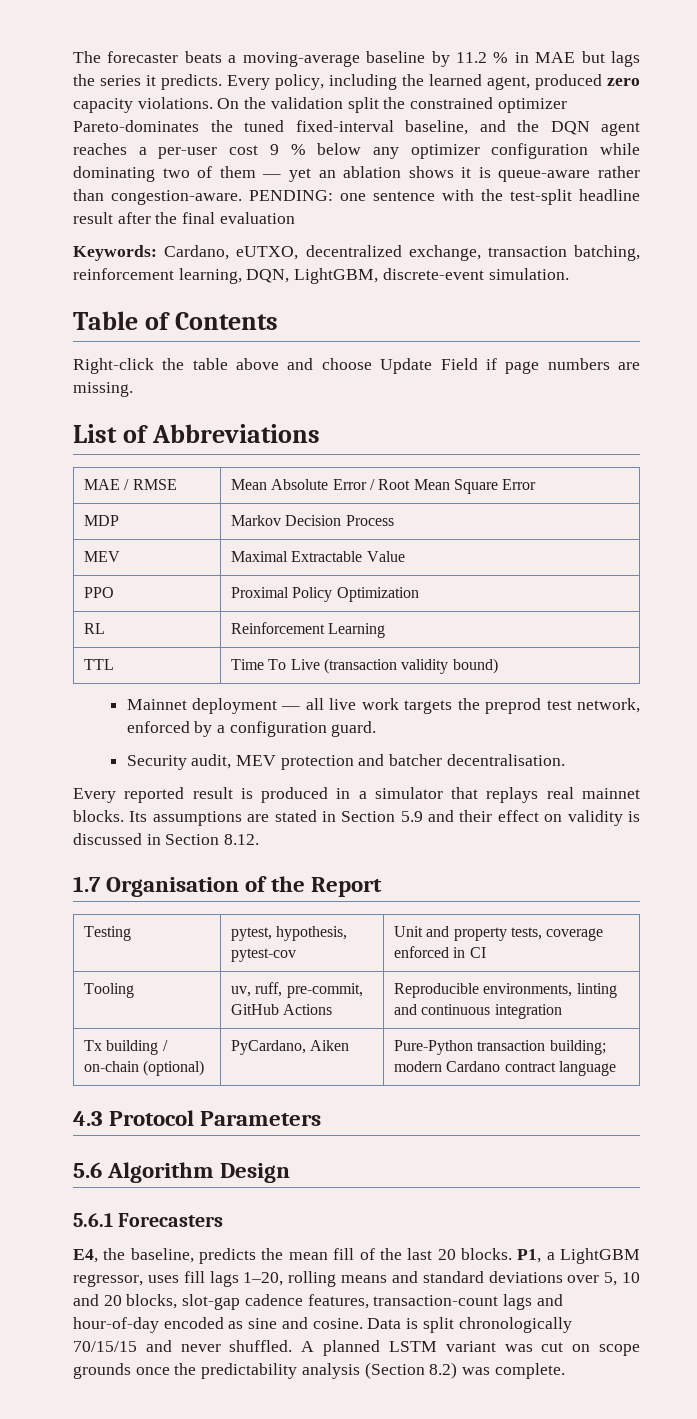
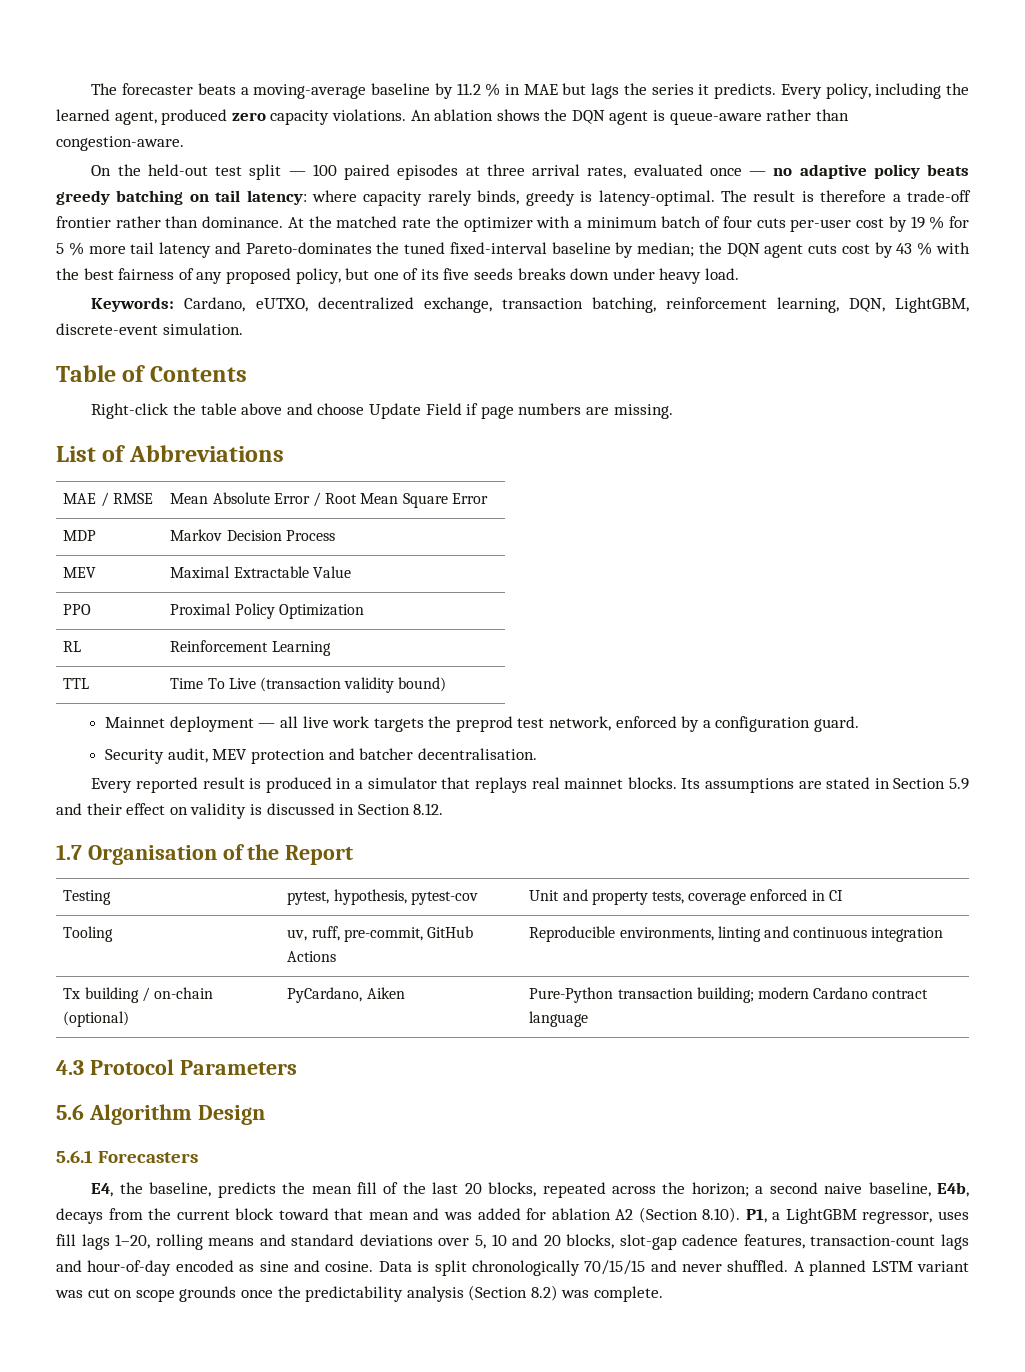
- On the validation split the constrained optimizer Pareto-dominates the tuned fixed-interval baseline, and the DQN agent reaches a per-user cost 9 % below any optimizer configuration while dominating two of them — yet an ablation shows it is queue-aware rather than congestion-aware. PENDING: one sentence with the test-split headline result after the final evaluation
+ An ablation shows the DQN agent is queue-aware rather than congestion-aware.
+ On the held-out test split — 100 paired episodes at three arrival rates, evaluated once — no adaptive policy beats greedy batching on tail latency: where capacity rarely binds, greedy is latency-optimal. The result is therefore a trade-off frontier rather than dominance. At the matched rate the optimizer with a minimum batch of four cuts per-user cost by 19 % for 5 % more tail latency and Pareto-dominates the tuned fixed-interval baseline by median; the DQN agent cuts cost by 43 % with the best fairness of any proposed policy, but one of its five seeds breaks down under heavy load.
- E4, the baseline, predicts the mean fill of the last 20 blocks. P1, a LightGBM regressor, uses fill lags 1–20, rolling means and standard deviations over 5, 10 and 20 blocks, slot-gap cadence features, transaction-count lags and hour-of-day encoded as sine and cosine.
+ E4, the baseline, predicts the mean fill of the last 20 blocks, repeated across the horizon; a second naive baseline, E4b, decays from the current block toward that mean and was added for ablation A2 (Section 8.10). P1, a LightGBM regressor, uses fill lags 1–20, rolling means and standard deviations over 5, 10 and 20 blocks, slot-gap cadence features, transaction-count lags and hour-of-day encoded as sine and cosine.

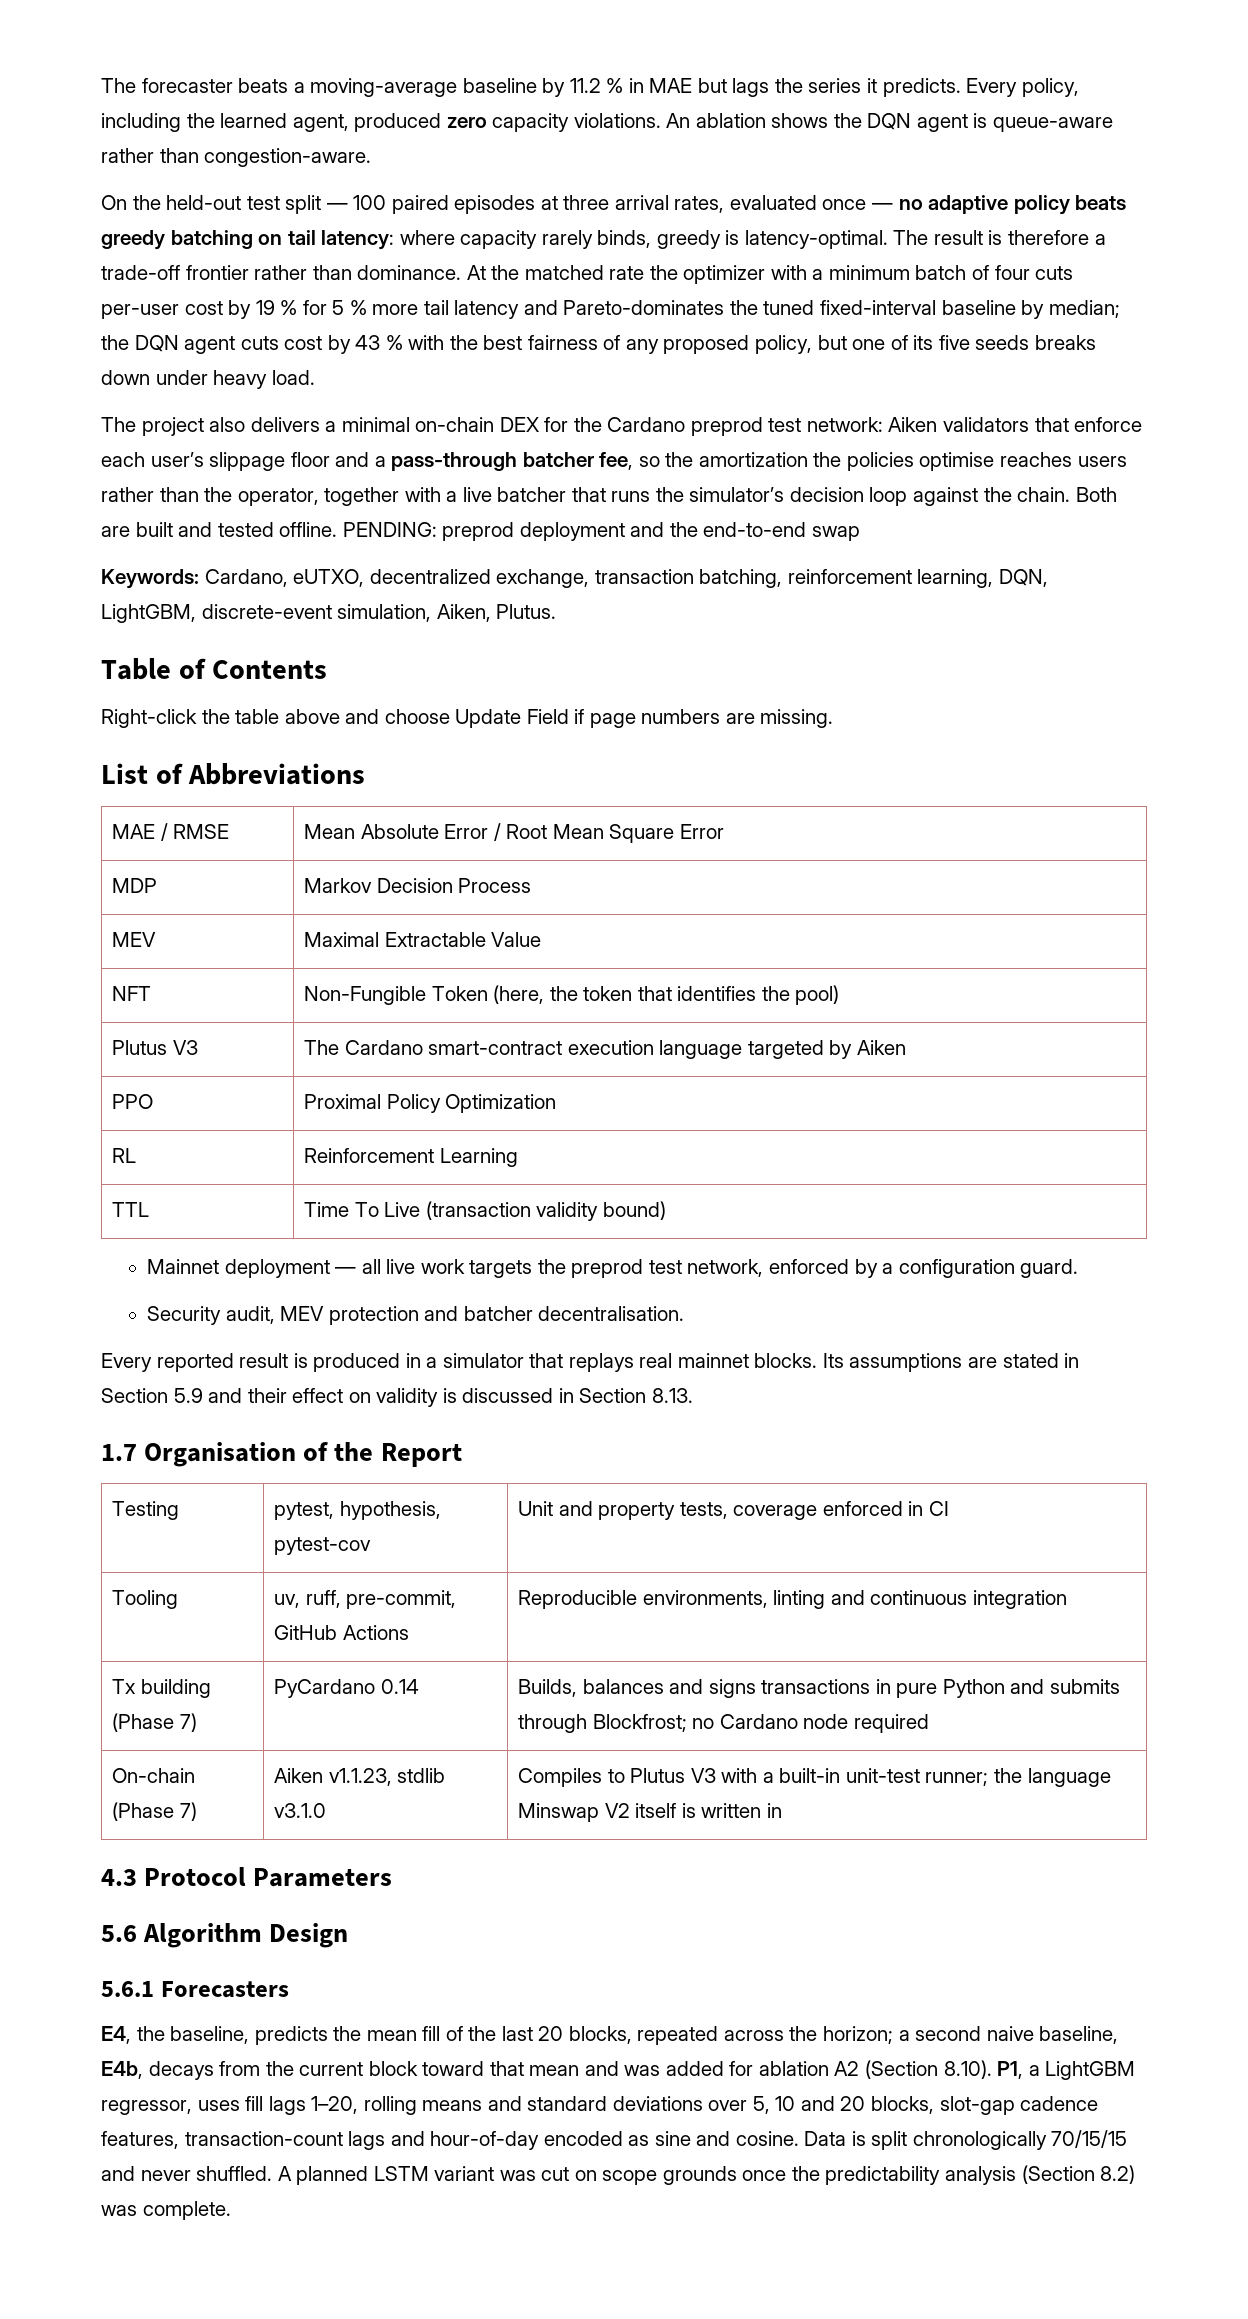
+ The project also delivers a minimal on-chain DEX for the Cardano preprod test network: Aiken validators that enforce each user’s slippage floor and a pass-through batcher fee, so the amortization the policies optimise reaches users rather than the operator, together with a live batcher that runs the simulator’s decision loop against the chain. Both are built and tested offline. PENDING: preprod deployment and the end-to-end swap
- Keywords: Cardano, eUTXO, decentralized exchange, transaction batching, reinforcement learning, DQN, LightGBM, discrete-event simulation.
+ Keywords: Cardano, eUTXO, decentralized exchange, transaction batching, reinforcement learning, DQN, LightGBM, discrete-event simulation, Aiken, Plutus.
+ NFT | Non-Fungible Token (here, the token that identifies the pool)
+ Plutus V3 | The Cardano smart-contract execution language targeted by Aiken
- Its assumptions are stated in Section 5.9 and their effect on validity is discussed in Section 8.12.
+ Its assumptions are stated in Section 5.9 and their effect on validity is discussed in Section 8.13.
- Tx building / on-chain (optional) | PyCardano, Aiken | Pure-Python transaction building; modern Cardano contract language
+ Tx building (Phase 7) | PyCardano 0.14 | Builds, balances and signs transactions in pure Python and submits through Blockfrost; no Cardano node required
+ On-chain (Phase 7) | Aiken v1.1.23, stdlib v3.1.0 | Compiles to Plutus V3 with a built-in unit-test runner; the language Minswap V2 itself is written in

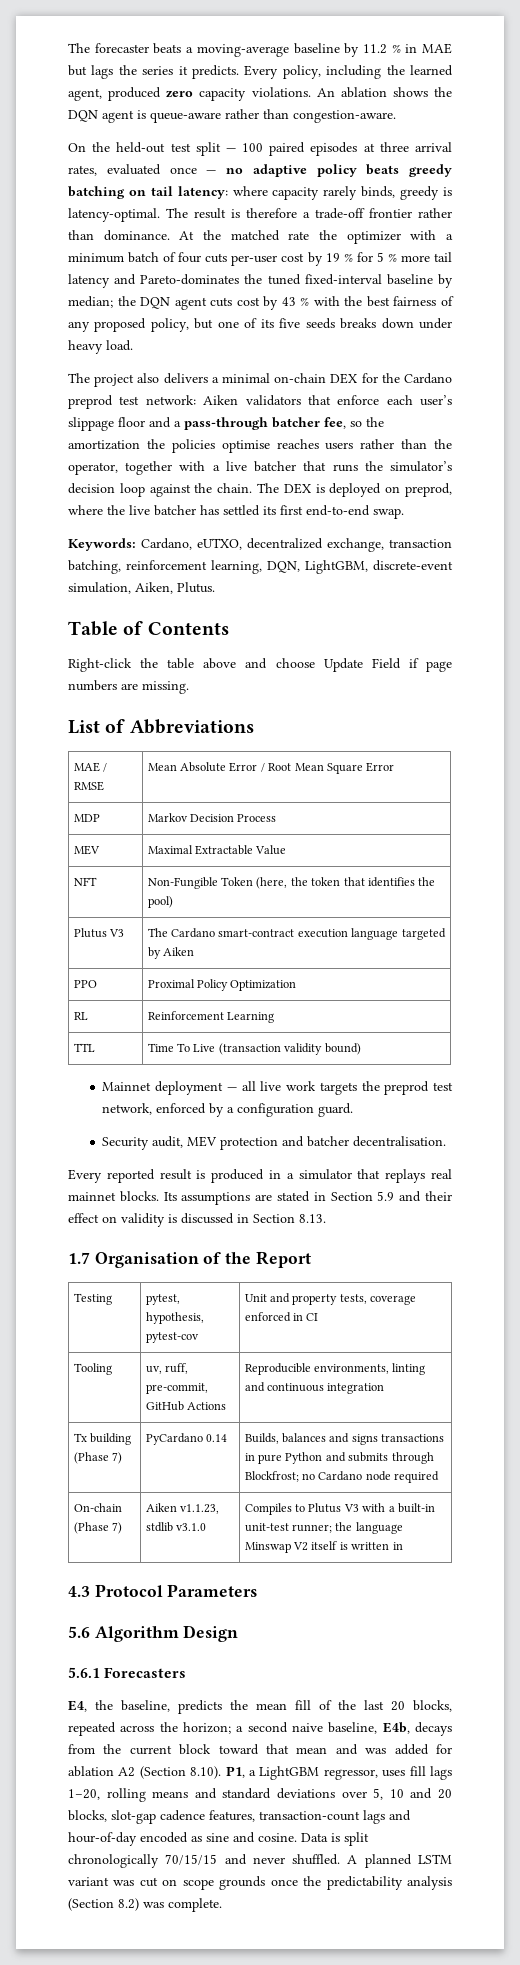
- Both are built and tested offline. PENDING: preprod deployment and the end-to-end swap
+ The DEX is deployed on preprod, where the live batcher has settled its first end-to-end swap.

